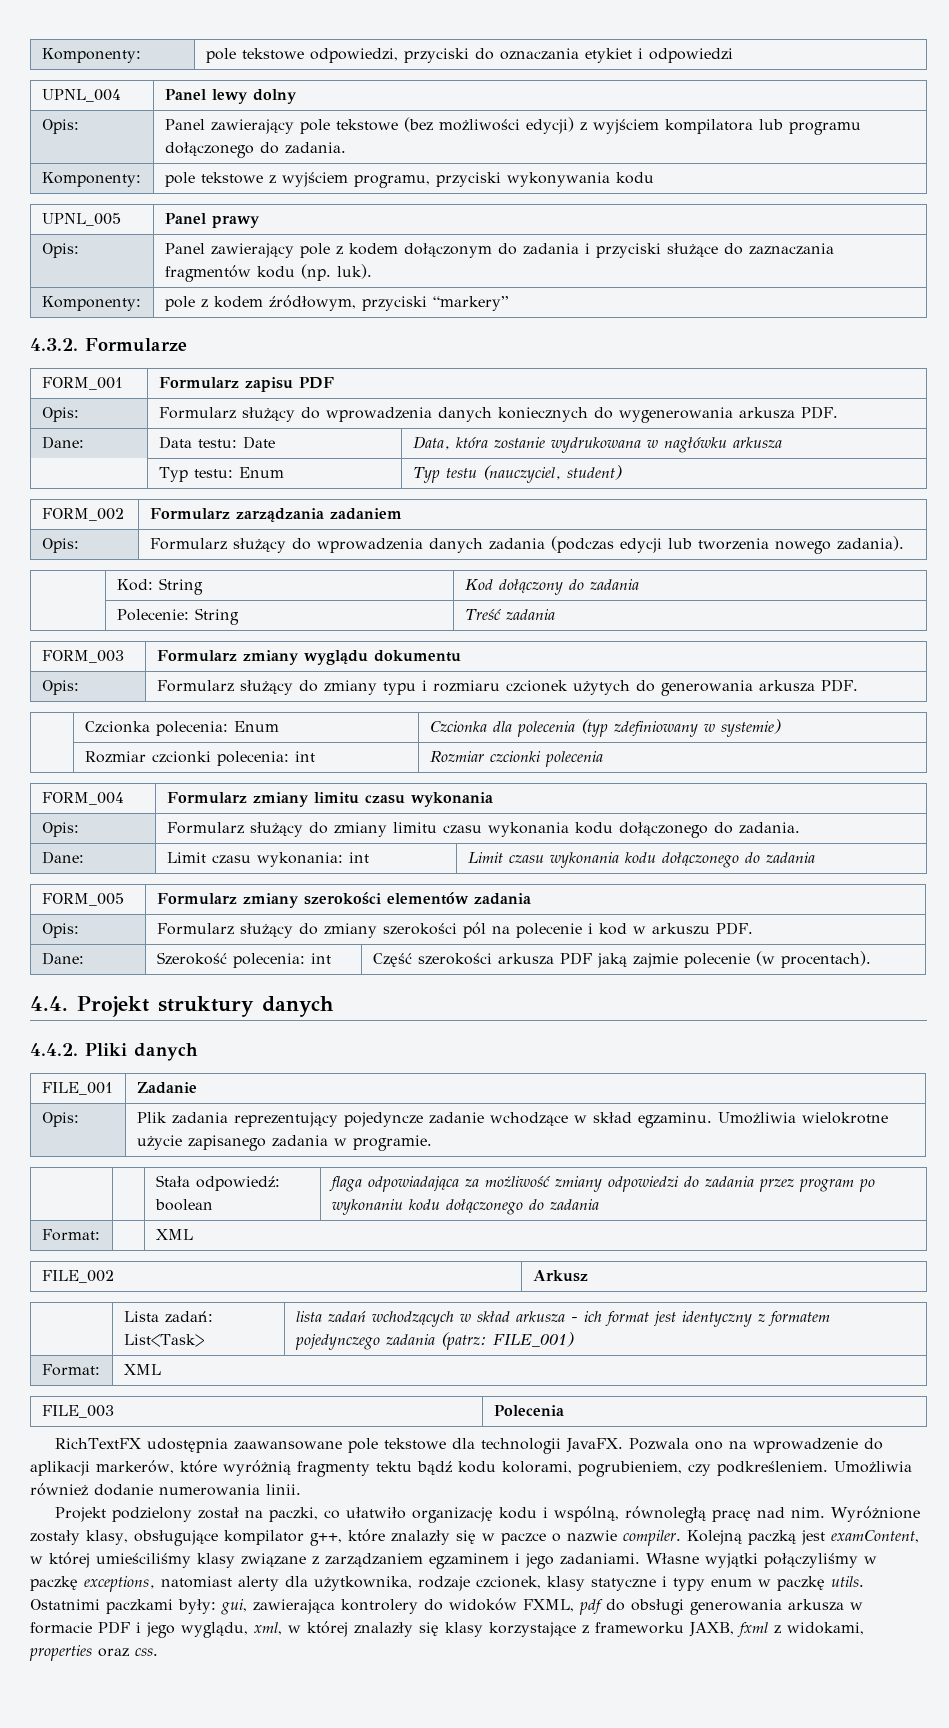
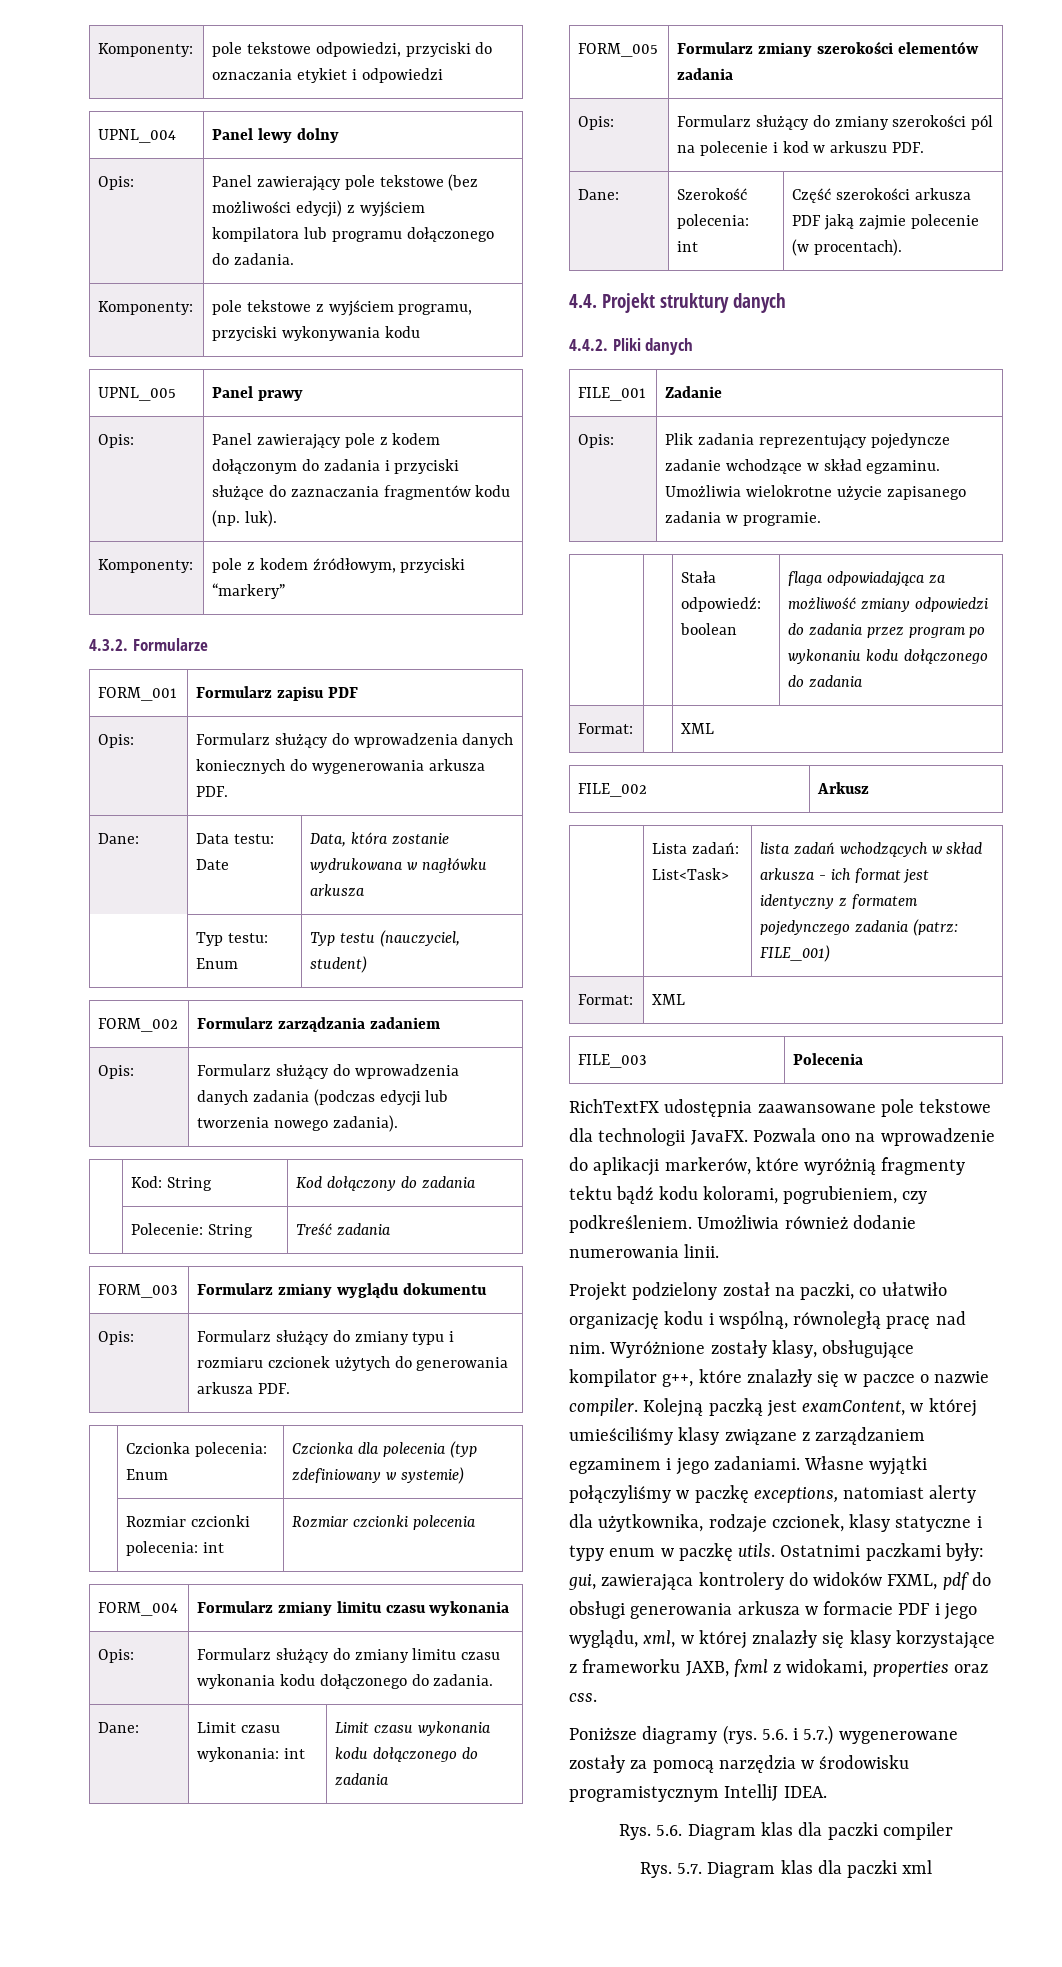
+ Poniższe diagramy (rys. 5.6. i 5.7.) wygenerowane zostały za pomocą narzędzia w środowisku programistycznym IntelliJ IDEA.
+ Rys. 5.6. Diagram klas dla paczki compiler
+ Rys. 5.7. Diagram klas dla paczki xml

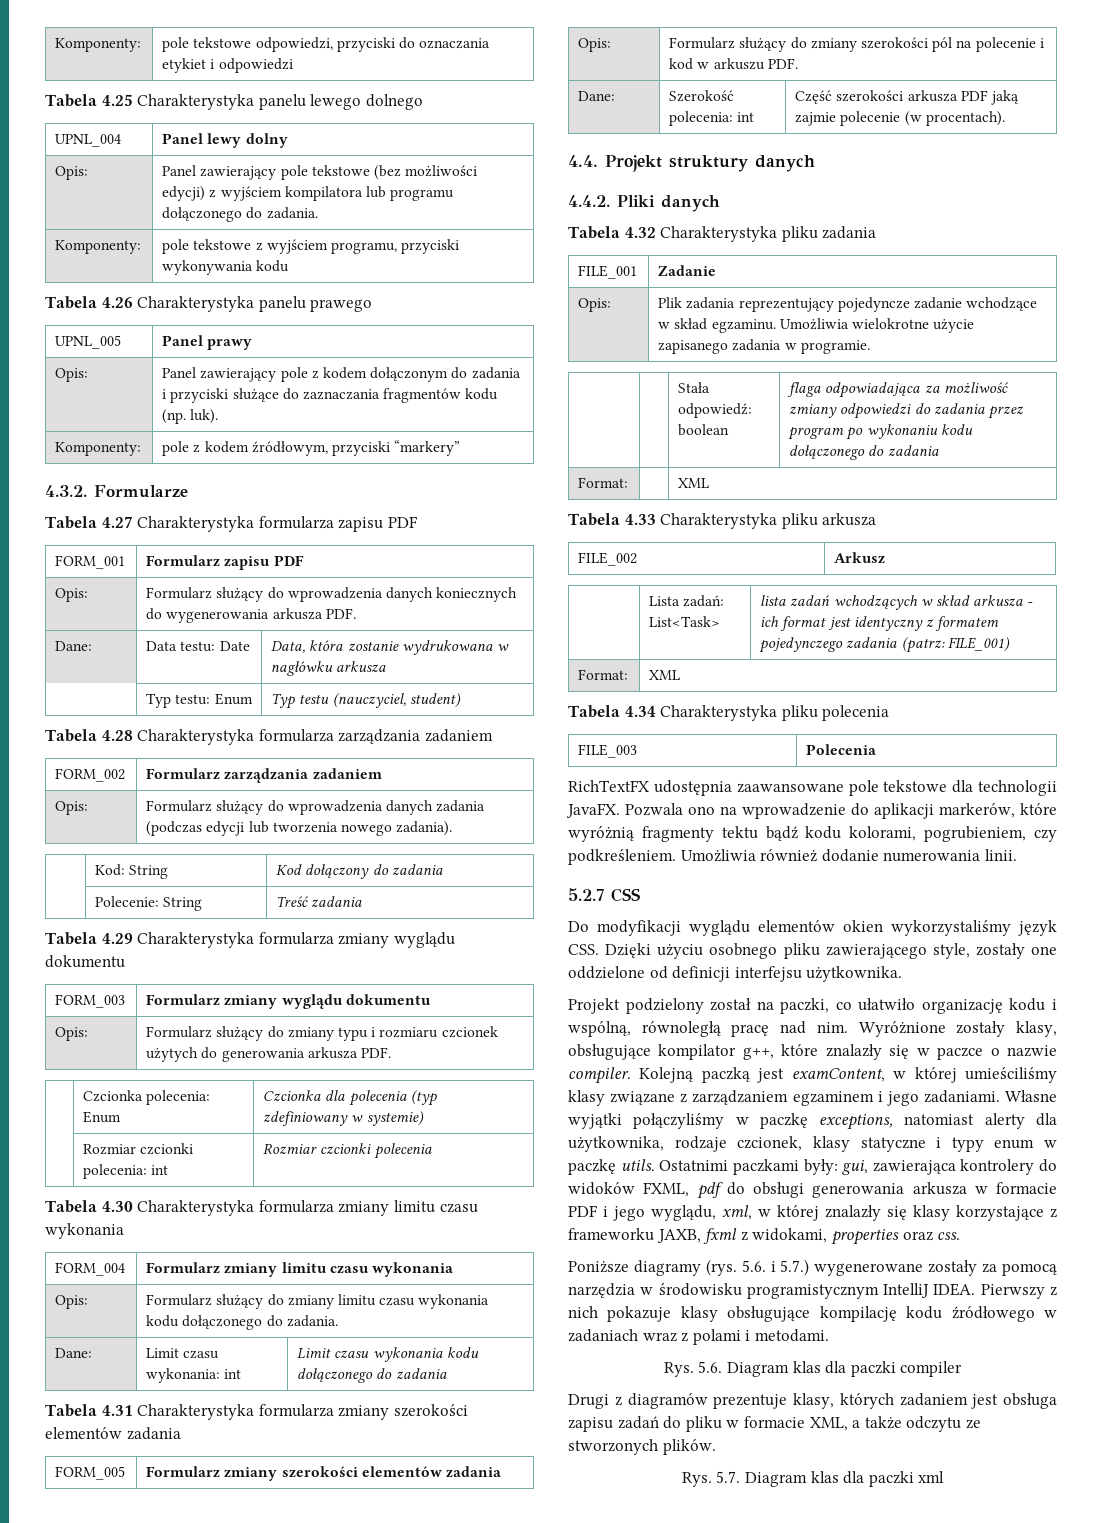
+ Tabela 4.25 Charakterystyka panelu lewego dolnego
+ Tabela 4.26 Charakterystyka panelu prawego
+ Tabela 4.27 Charakterystyka formularza zapisu PDF
+ Tabela 4.28 Charakterystyka formularza zarządzania zadaniem
+ Tabela 4.29 Charakterystyka formularza zmiany wyglądu dokumentu
+ Tabela 4.30 Charakterystyka formularza zmiany limitu czasu wykonania
+ Tabela 4.31 Charakterystyka formularza zmiany szerokości elementów zadania
+ Tabela 4.32 Charakterystyka pliku zadania
+ Tabela 4.33 Charakterystyka pliku arkusza
+ Tabela 4.34 Charakterystyka pliku polecenia
+ 5.2.7 CSS
+ Do modyfikacji wyglądu elementów okien wykorzystaliśmy język CSS. Dzięki użyciu osobnego pliku zawierającego style, zostały one oddzielone od definicji interfejsu użytkownika.
+ Pierwszy z nich pokazuje klasy obsługujące kompilację kodu źródłowego w zadaniach wraz z polami i metodami.
+ Drugi z diagramów prezentuje klasy, których zadaniem jest obsługa zapisu zadań do pliku w formacie XML, a także odczytu ze stworzonych plików.

